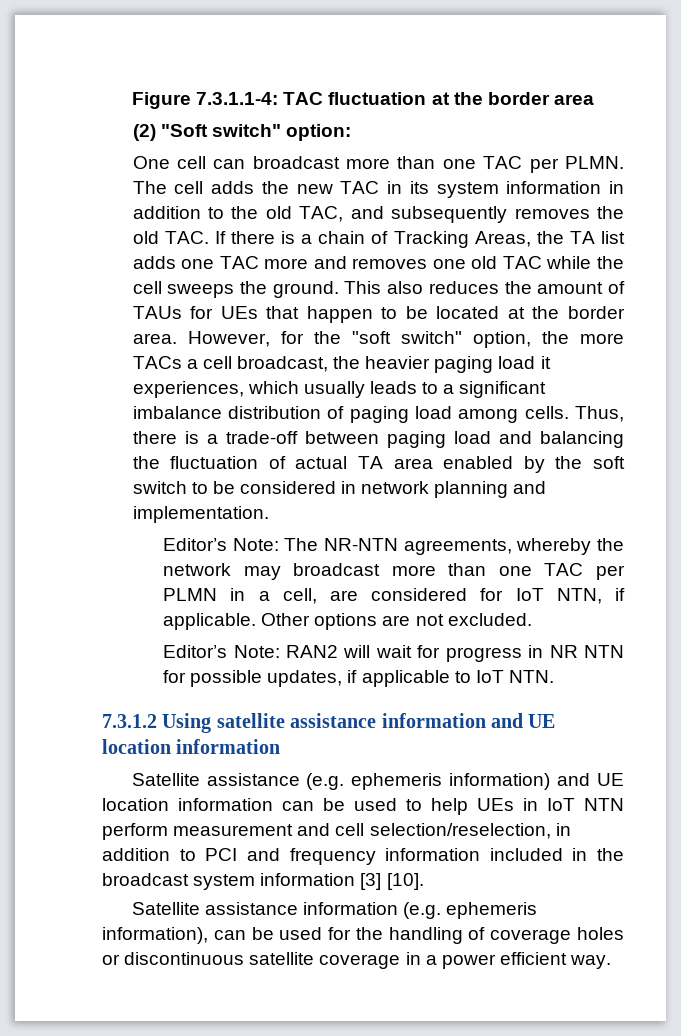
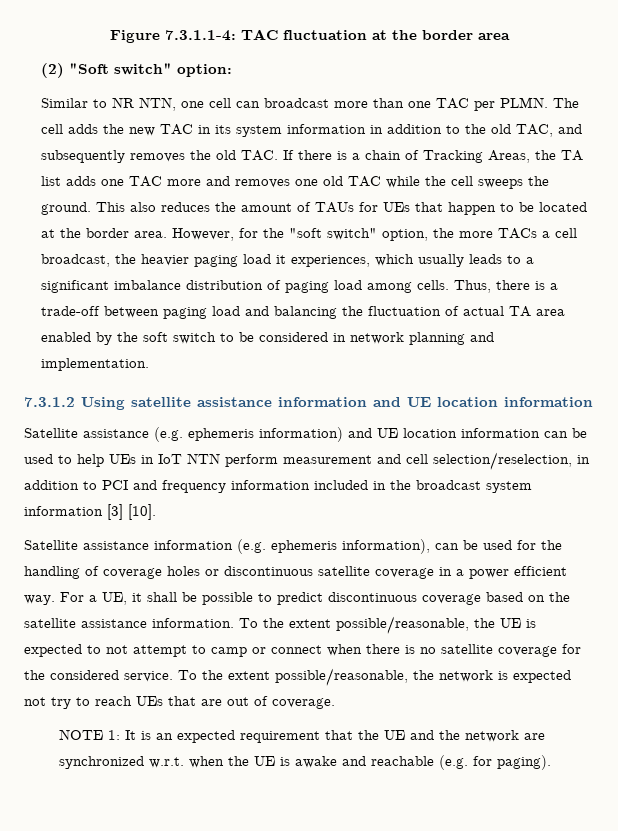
- One cell can broadcast more than one TAC per PLMN.
+ Similar to NR NTN, one cell can broadcast more than one TAC per PLMN.
- Editor’s Note: The NR-NTN agreements, whereby the network may broadcast more than one TAC per PLMN in a cell, are considered for IoT NTN, if applicable. Other options are not excluded.
- Editor’s Note: RAN2 will wait for progress in NR NTN for possible updates, if applicable to IoT NTN.
+ For a UE, it shall be possible to predict discontinuous coverage based on the satellite assistance information. To the extent possible/reasonable, the UE is expected to not attempt to camp or connect when there is no satellite coverage for the considered service. To the extent possible/reasonable, the network is expected not try to reach UEs that are out of coverage.
+ NOTE 1: It is an expected requirement that the UE and the network are synchronized w.r.t. when the UE is awake and reachable (e.g. for paging).

